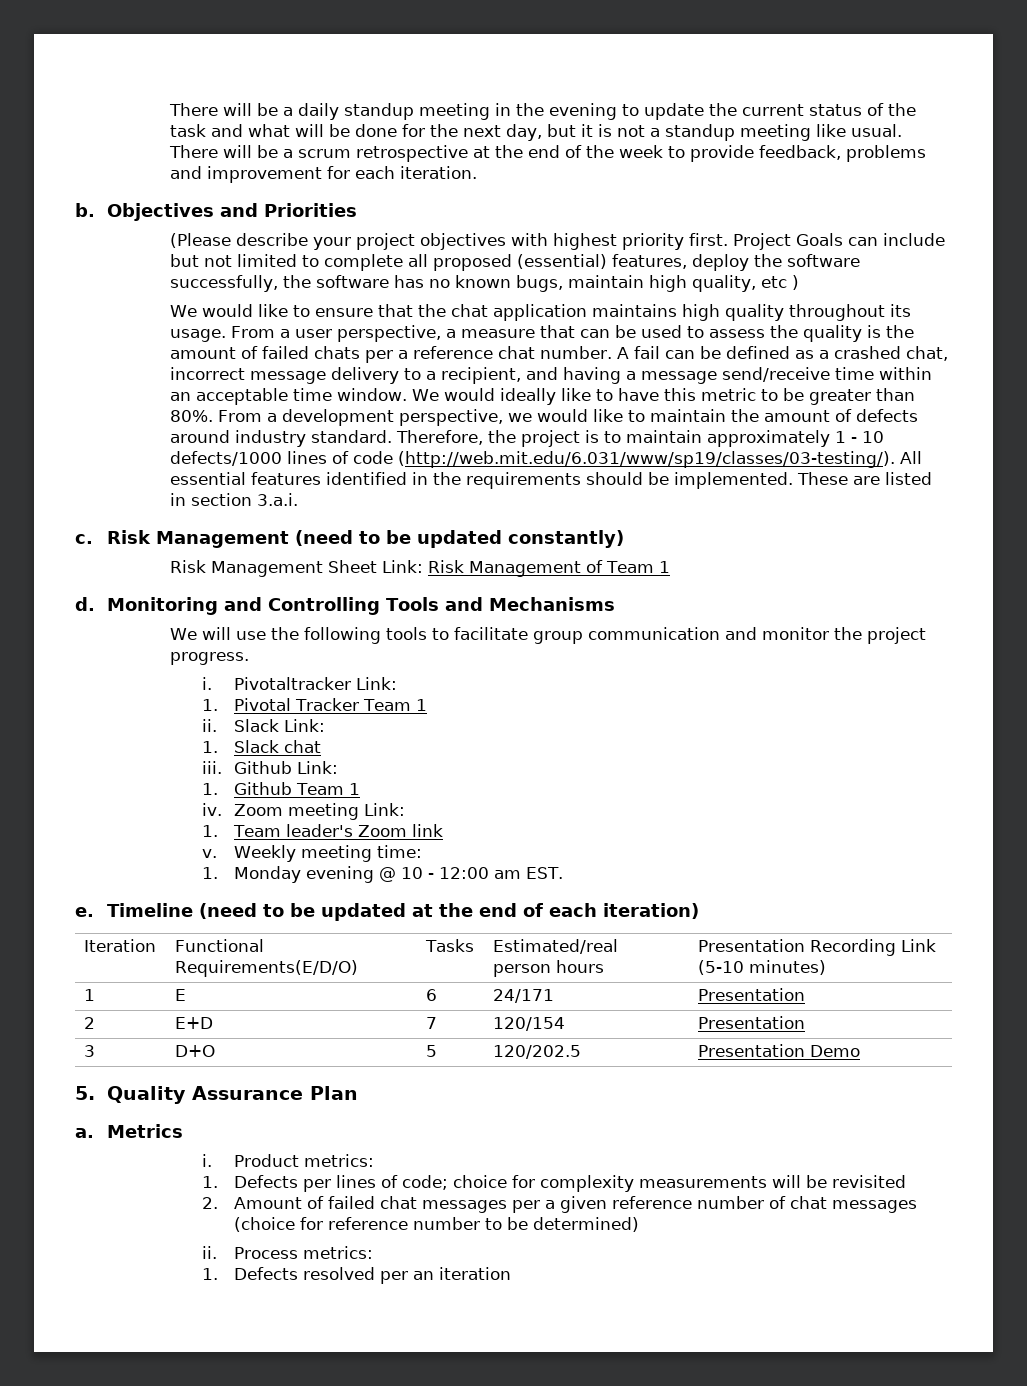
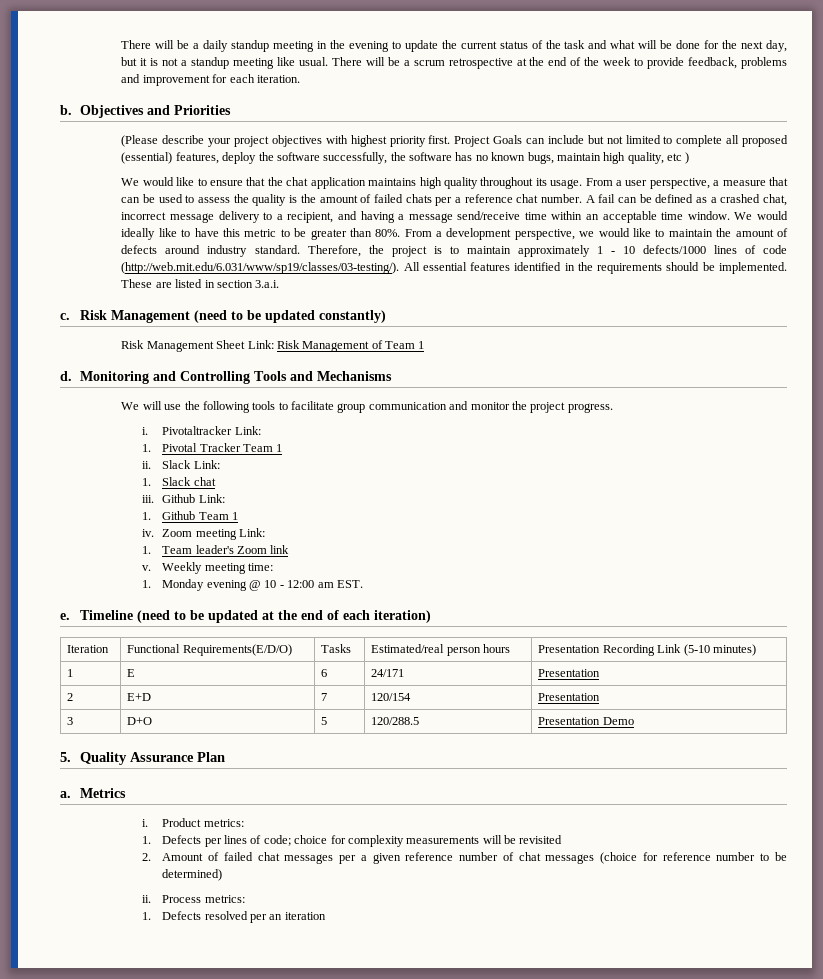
- 3 | D+O | 5 | 120/202.5 | Presentation Demo
+ 3 | D+O | 5 | 120/288.5 | Presentation Demo

